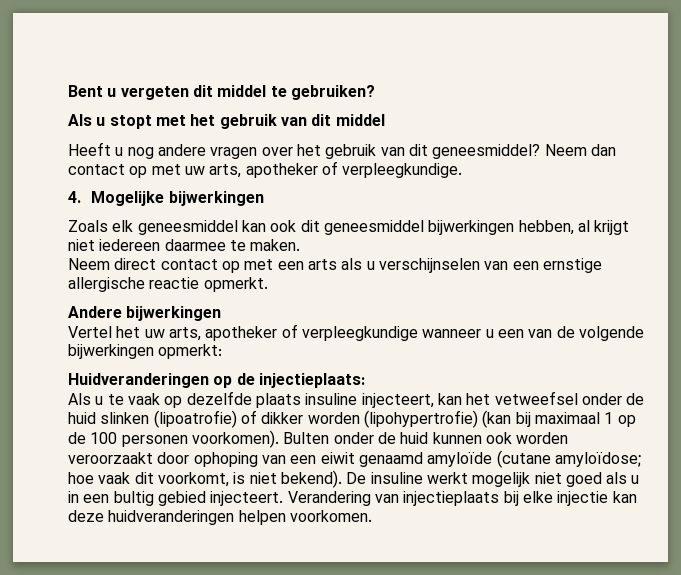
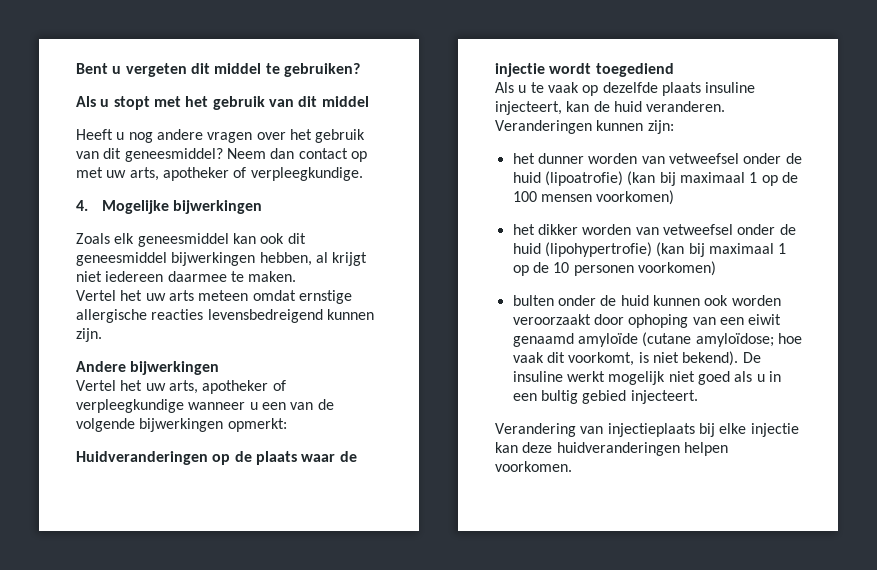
- Neem direct contact op met een arts als u verschijnselen van een ernstige allergische reactie opmerkt.
+ Vertel het uw arts meteen omdat ernstige allergische reacties levensbedreigend kunnen zijn.
- Huidveranderingen op de injectieplaats:
+ Huidveranderingen op de plaats waar de injectie wordt toegediend
- Als u te vaak op dezelfde plaats insuline injecteert, kan het vetweefsel onder de huid slinken (lipoatrofie) of dikker worden (lipohypertrofie) (kan bij maximaal 1 op de 100 personen voorkomen). Bulten onder de huid kunnen ook worden veroorzaakt door ophoping van een eiwit genaamd amyloïde (cutane amyloïdose; hoe vaak dit voorkomt, is niet bekend).
+ Als u te vaak op dezelfde plaats insuline injecteert, kan de huid veranderen. Veranderingen kunnen zijn:
+ het dunner worden van vetweefsel onder de huid (lipoatrofie) (kan bij maximaal 1 op de 100 mensen voorkomen)
+ het dikker worden van vetweefsel onder de huid (lipohypertrofie) (kan bij maximaal 1 op de 10 personen voorkomen)
+ bulten onder de huid kunnen ook worden veroorzaakt door ophoping van een eiwit genaamd amyloïde (cutane amyloïdose; hoe vaak dit voorkomt, is niet bekend).
- De insuline werkt mogelijk niet goed als u in een bultig gebied injecteert. Verandering van injectieplaats bij elke injectie kan deze huidveranderingen helpen voorkomen.
+ De insuline werkt mogelijk niet goed als u in een bultig gebied injecteert.
+ Verandering van injectieplaats bij elke injectie kan deze huidveranderingen helpen voorkomen.

